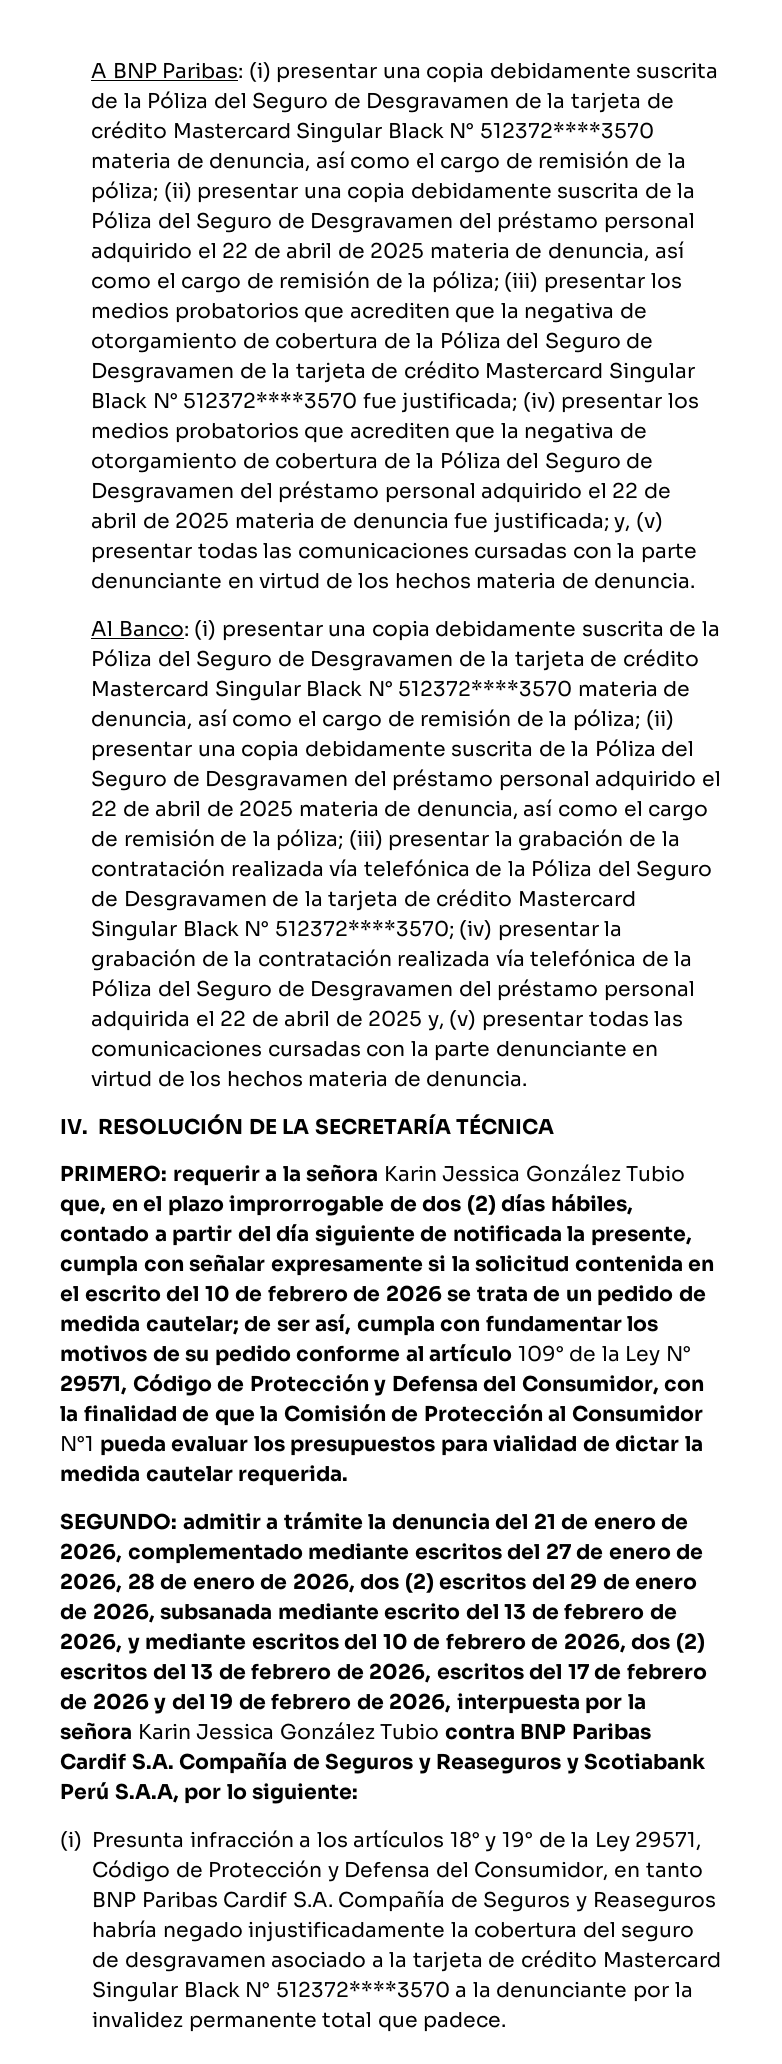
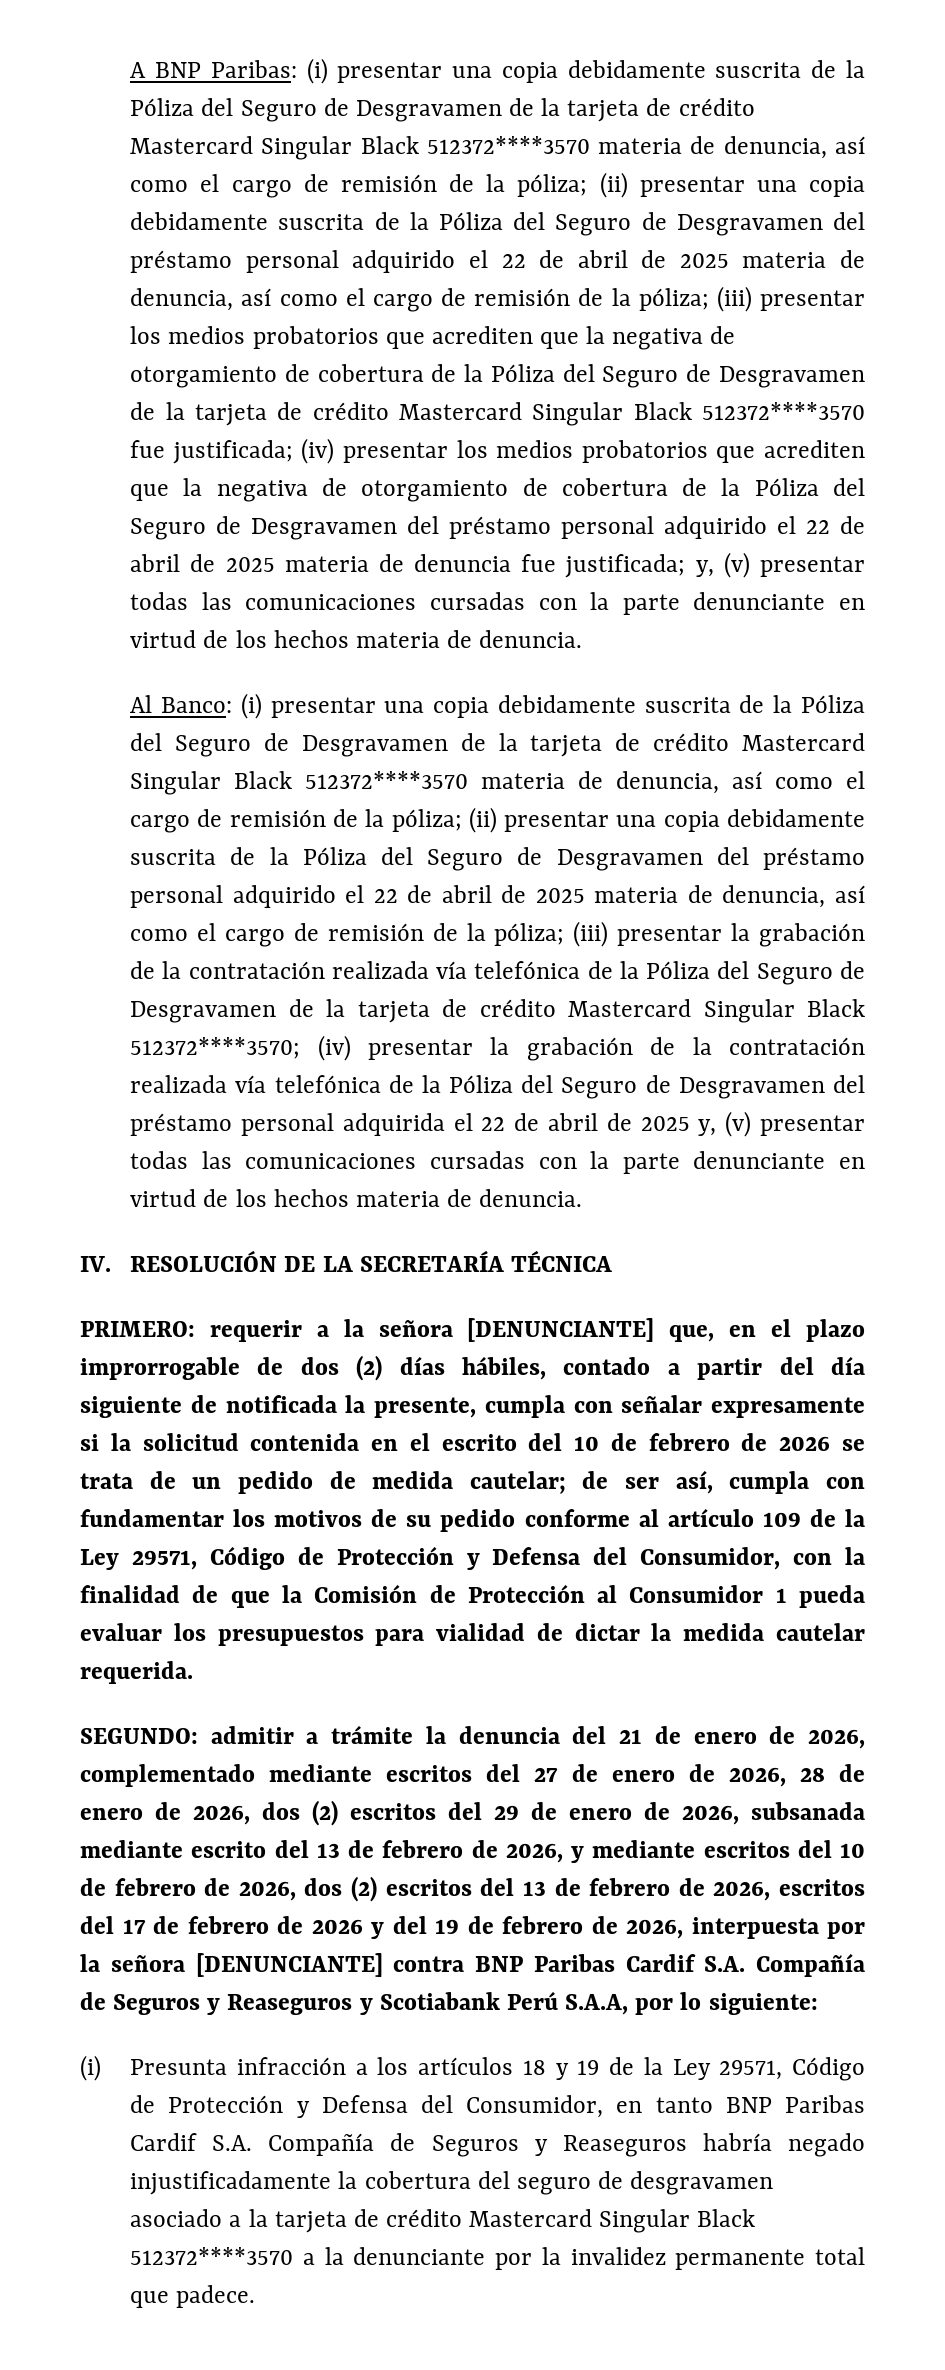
- A BNP Paribas: (i) presentar una copia debidamente suscrita de la Póliza del Seguro de Desgravamen de la tarjeta de crédito Mastercard Singular Black N° 512372****3570 materia de denuncia, así como el cargo de remisión de la póliza;
+ A BNP Paribas: (i) presentar una copia debidamente suscrita de la Póliza del Seguro de Desgravamen de la tarjeta de crédito Mastercard Singular Black 512372****3570 materia de denuncia, así como el cargo de remisión de la póliza;
- (iii) presentar los medios probatorios que acrediten que la negativa de otorgamiento de cobertura de la Póliza del Seguro de Desgravamen de la tarjeta de crédito Mastercard Singular Black N° 512372****3570 fue justificada;
+ (iii) presentar los medios probatorios que acrediten que la negativa de otorgamiento de cobertura de la Póliza del Seguro de Desgravamen de la tarjeta de crédito Mastercard Singular Black 512372****3570 fue justificada;
- Al Banco: (i) presentar una copia debidamente suscrita de la Póliza del Seguro de Desgravamen de la tarjeta de crédito Mastercard Singular Black N° 512372****3570 materia de denuncia, así como el cargo de remisión de la póliza;
+ Al Banco: (i) presentar una copia debidamente suscrita de la Póliza del Seguro de Desgravamen de la tarjeta de crédito Mastercard Singular Black 512372****3570 materia de denuncia, así como el cargo de remisión de la póliza;
- (iii) presentar la grabación de la contratación realizada vía telefónica de la Póliza del Seguro de Desgravamen de la tarjeta de crédito Mastercard Singular Black N° 512372****3570;
+ (iii) presentar la grabación de la contratación realizada vía telefónica de la Póliza del Seguro de Desgravamen de la tarjeta de crédito Mastercard Singular Black 512372****3570;
- requerir a la señora Karin Jessica González Tubio que, en el plazo improrrogable de dos (2) días hábiles, contado a partir del día siguiente de notificada la presente, cumpla con señalar expresamente si la solicitud contenida en el escrito del 10 de febrero de 2026 se trata de un pedido de medida cautelar;
+ requerir a la señora [DENUNCIANTE] que, en el plazo improrrogable de dos (2) días hábiles, contado a partir del día siguiente de notificada la presente, cumpla con señalar expresamente si la solicitud contenida en el escrito del 10 de febrero de 2026 se trata de un pedido de medida cautelar;
- de ser así, cumpla con fundamentar los motivos de su pedido conforme al artículo 109° de la Ley N° 29571, Código de Protección y Defensa del Consumidor, con la finalidad de que la Comisión de Protección al Consumidor N°1 pueda evaluar los presupuestos para vialidad de dictar la medida cautelar requerida.
+ de ser así, cumpla con fundamentar los motivos de su pedido conforme al artículo 109 de la Ley 29571, Código de Protección y Defensa del Consumidor, con la finalidad de que la Comisión de Protección al Consumidor 1 pueda evaluar los presupuestos para vialidad de dictar la medida cautelar requerida.
- admitir a trámite la denuncia del 21 de enero de 2026, complementado mediante escritos del 27 de enero de 2026, 28 de enero de 2026, dos (2) escritos del 29 de enero de 2026, subsanada mediante escrito del 13 de febrero de 2026, y mediante escritos del 10 de febrero de 2026, dos (2) escritos del 13 de febrero de 2026, escritos del 17 de febrero de 2026 y del 19 de febrero de 2026, interpuesta por la señora Karin Jessica González Tubio contra BNP Paribas Cardif S.A. Compañía de Seguros y Reaseguros y Scotiabank Perú S.A.A, por lo siguiente:
+ admitir a trámite la denuncia del 21 de enero de 2026, complementado mediante escritos del 27 de enero de 2026, 28 de enero de 2026, dos (2) escritos del 29 de enero de 2026, subsanada mediante escrito del 13 de febrero de 2026, y mediante escritos del 10 de febrero de 2026, dos (2) escritos del 13 de febrero de 2026, escritos del 17 de febrero de 2026 y del 19 de febrero de 2026, interpuesta por la señora [DENUNCIANTE] contra BNP Paribas Cardif S.A. Compañía de Seguros y Reaseguros y Scotiabank Perú S.A.A, por lo siguiente:
- (i) Presunta infracción a los artículos 18° y 19° de la Ley 29571, Código de Protección y Defensa del Consumidor, en tanto BNP Paribas Cardif S.A. Compañía de Seguros y Reaseguros habría negado injustificadamente la cobertura del seguro de desgravamen asociado a la tarjeta de crédito Mastercard Singular Black N° 512372****3570 a la denunciante por la invalidez permanente total que padece.
+ (i) Presunta infracción a los artículos 18 y 19 de la Ley 29571, Código de Protección y Defensa del Consumidor, en tanto BNP Paribas Cardif S.A. Compañía de Seguros y Reaseguros habría negado injustificadamente la cobertura del seguro de desgravamen asociado a la tarjeta de crédito Mastercard Singular Black 512372****3570 a la denunciante por la invalidez permanente total que padece.

